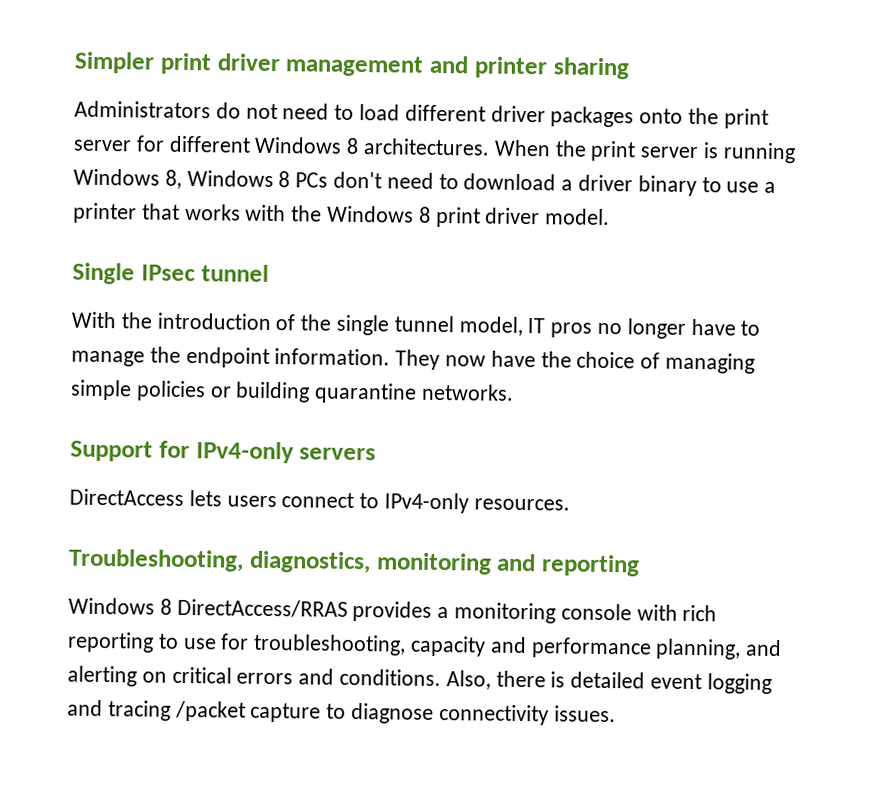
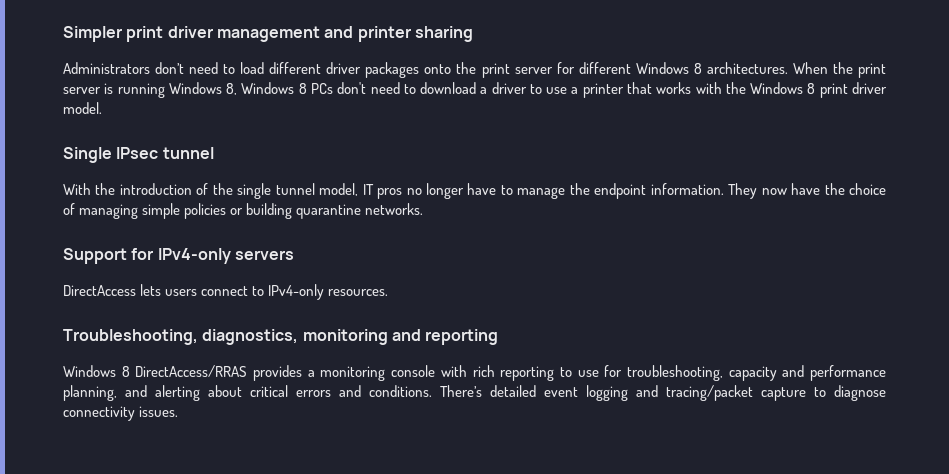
- Administrators do not need to load different driver packages onto the print server for different Windows 8 architectures.
+ Administrators don’t need to load different driver packages onto the print server for different Windows 8 architectures.
- When the print server is running Windows 8, Windows 8 PCs don't need to download a driver binary to use a printer that works with the Windows 8 print driver model.
+ When the print server is running Windows 8, Windows 8 PCs don't need to download a driver to use a printer that works with the Windows 8 print driver model.
- Windows 8 DirectAccess/RRAS provides a monitoring console with rich reporting to use for troubleshooting, capacity and performance planning, and alerting on critical errors and conditions.
+ Windows 8 DirectAccess/RRAS provides a monitoring console with rich reporting to use for troubleshooting, capacity and performance planning, and alerting about critical errors and conditions.
- Also, there is detailed event logging and tracing /packet capture to diagnose connectivity issues.
+ There’s detailed event logging and tracing/packet capture to diagnose connectivity issues.

